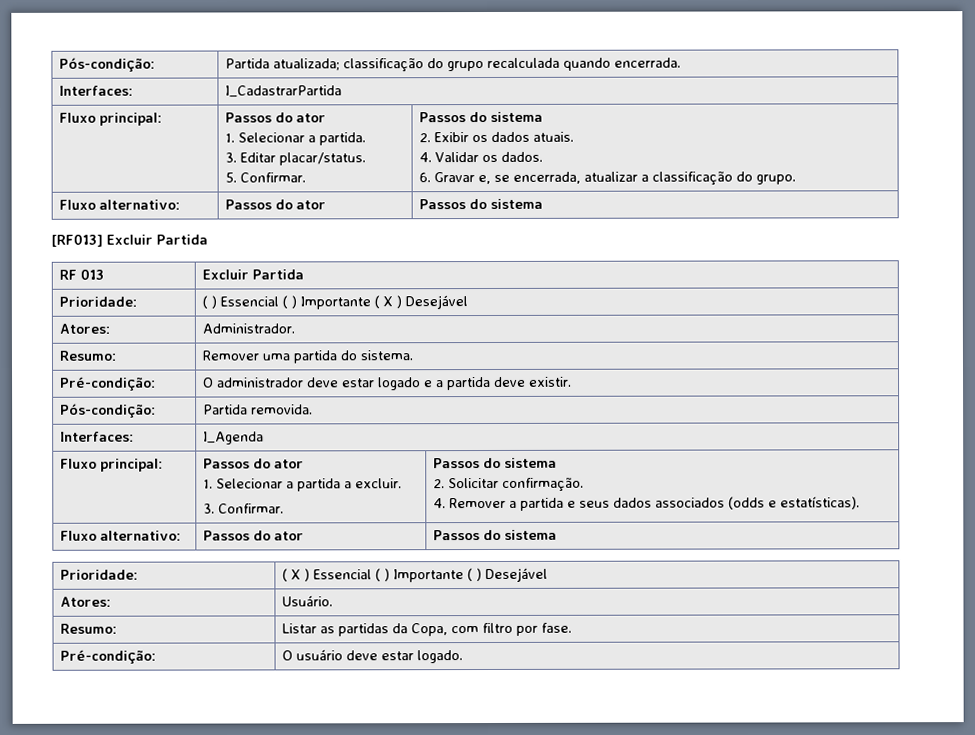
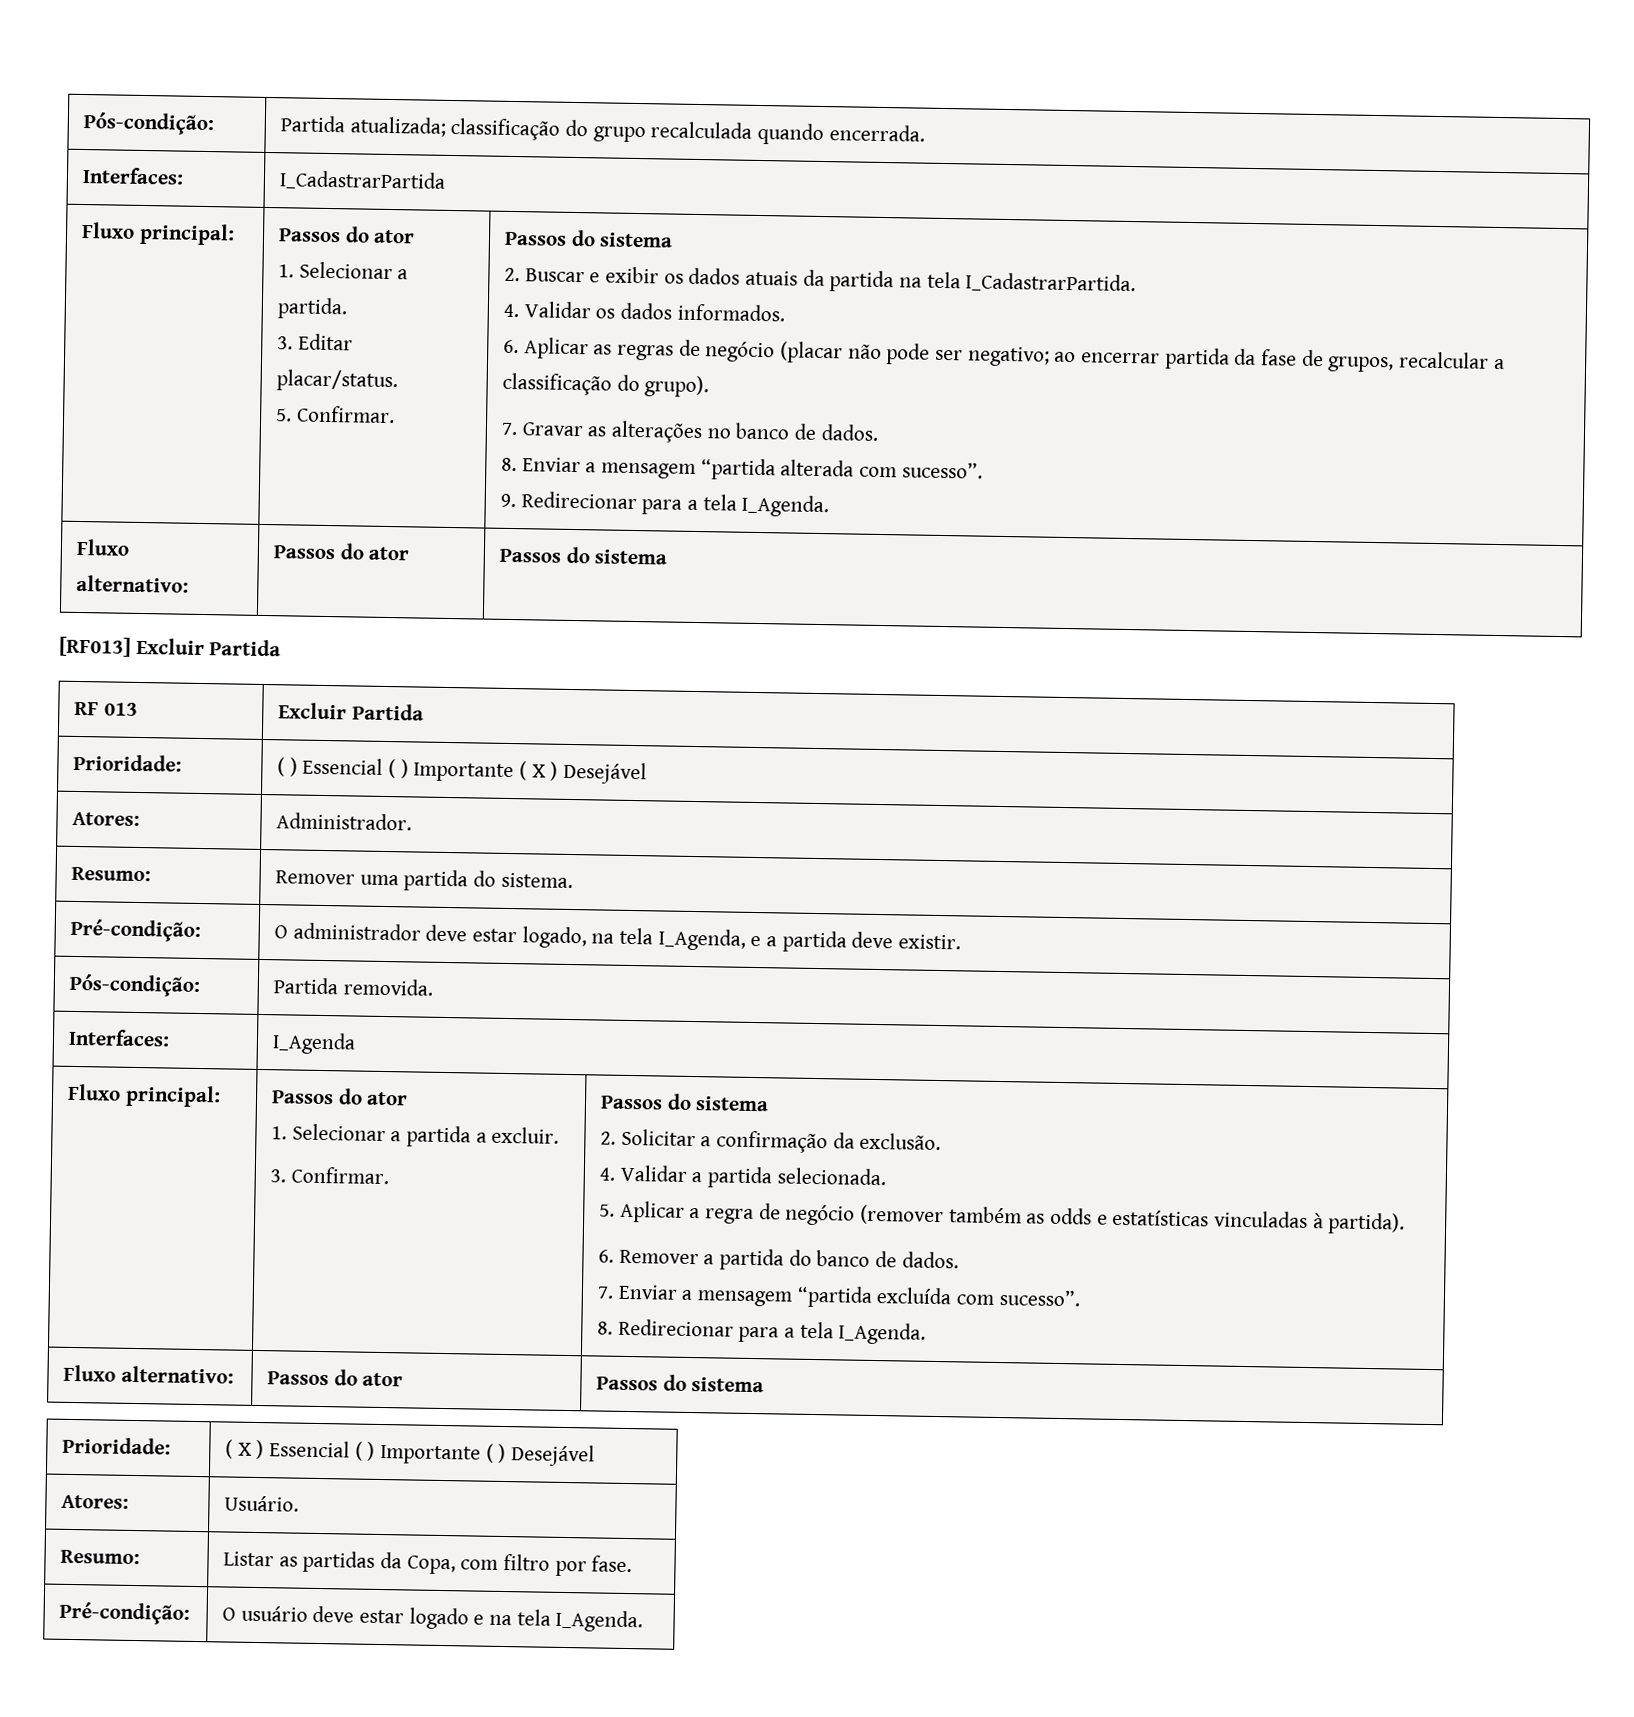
- 2. Exibir os dados atuais.
+ 2. Buscar e exibir os dados atuais da partida na tela I_CadastrarPartida.
- 4. Validar os dados.
- 6. Gravar e, se encerrada, atualizar a classificação do grupo.
+ 4. Validar os dados informados.
+ 6. Aplicar as regras de negócio (placar não pode ser negativo; ao encerrar partida da fase de grupos, recalcular a classificação do grupo).
+ 7. Gravar as alterações no banco de dados.
+ 8. Enviar a mensagem “partida alterada com sucesso”.
+ 9. Redirecionar para a tela I_Agenda.
- Pré-condição: | O administrador deve estar logado e a partida deve existir.
+ Pré-condição: | O administrador deve estar logado, na tela I_Agenda, e a partida deve existir.
- 2. Solicitar confirmação.
- 4. Remover a partida e seus dados associados (odds e estatísticas).
+ 2. Solicitar a confirmação da exclusão.
+ 4. Validar a partida selecionada.
+ 5. Aplicar a regra de negócio (remover também as odds e estatísticas vinculadas à partida).
+ 6. Remover a partida do banco de dados.
+ 7. Enviar a mensagem “partida excluída com sucesso”.
+ 8. Redirecionar para a tela I_Agenda.
- Pré-condição: | O usuário deve estar logado.
+ Pré-condição: | O usuário deve estar logado e na tela I_Agenda.

